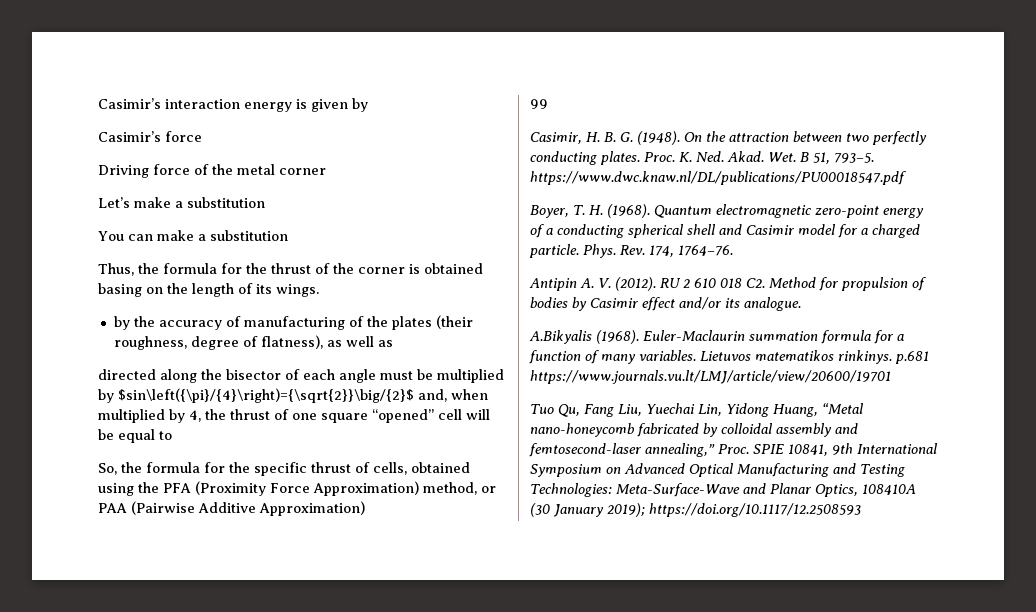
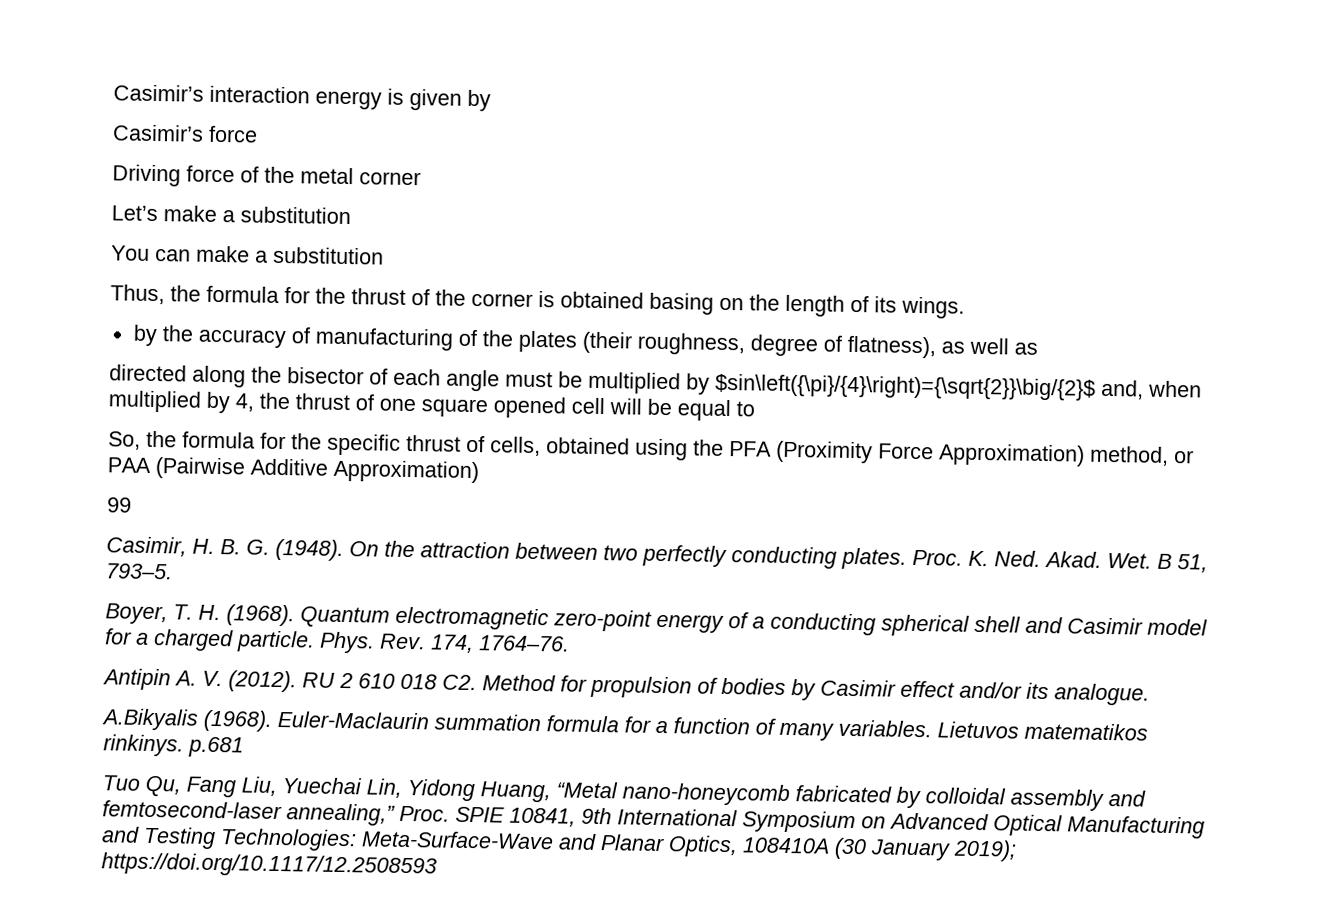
- directed along the bisector of each angle must be multiplied by $sin\left({\pi}/{4}\right)={\sqrt{2}}\big/{2}$ and, when multiplied by 4, the thrust of one square “opened” cell will be equal to
+ directed along the bisector of each angle must be multiplied by $sin\left({\pi}/{4}\right)={\sqrt{2}}\big/{2}$ and, when multiplied by 4, the thrust of one square opened cell will be equal to
- Wet. B 51, 793–5. https://www.dwc.knaw.nl/DL/publications/PU00018547.pdf
+ Wet. B 51, 793–5.
- Lietuvos matematikos rinkinys. p.681 https://www.journals.vu.lt/LMJ/article/view/20600/19701
+ Lietuvos matematikos rinkinys. p.681

